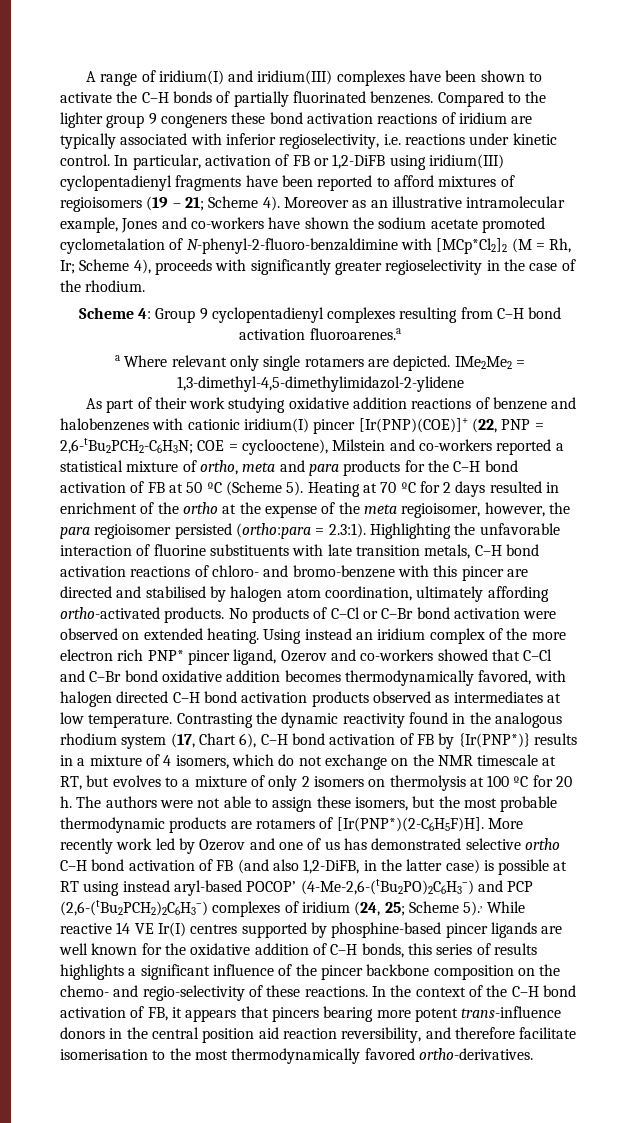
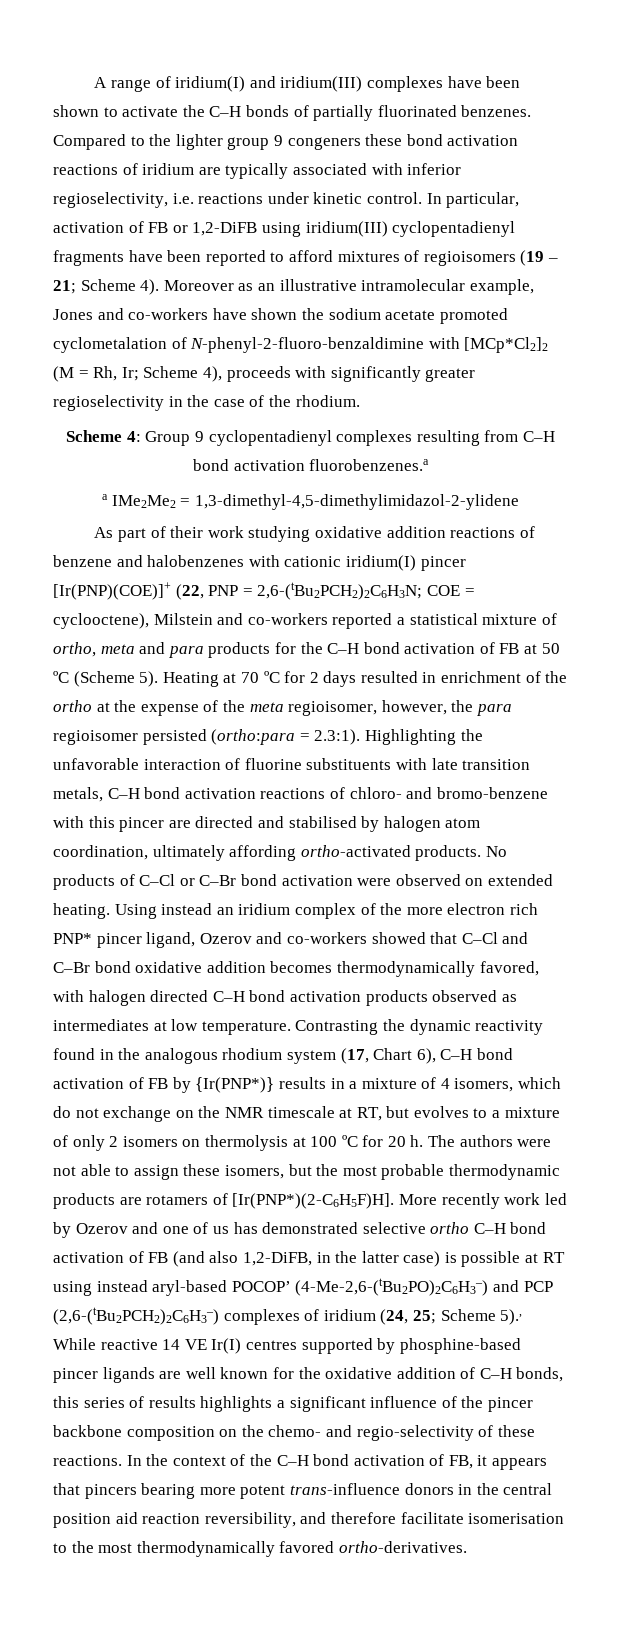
- Scheme 4: Group 9 cyclopentadienyl complexes resulting from C–H bond activation fluoroarenes.a
- a Where relevant only single rotamers are depicted. IMe2Me2 = 1,3-dimethyl-4,5-dimethylimidazol-2-ylidene
+ Scheme 4: Group 9 cyclopentadienyl complexes resulting from C–H bond activation fluorobenzenes.a
+ a IMe2Me2 = 1,3-dimethyl-4,5-dimethylimidazol-2-ylidene
- As part of their work studying oxidative addition reactions of benzene and halobenzenes with cationic iridium(I) pincer [Ir(PNP)(COE)]+ (22, PNP = 2,6-tBu2PCH2-C6H3N; COE = cyclooctene), Milstein and co-workers reported a statistical mixture of ortho, meta and para products for the C–H bond activation of FB at 50 ºC (Scheme 5).
+ As part of their work studying oxidative addition reactions of benzene and halobenzenes with cationic iridium(I) pincer [Ir(PNP)(COE)]+ (22, PNP = 2,6-(tBu2PCH2)2C6H3N; COE = cyclooctene), Milstein and co-workers reported a statistical mixture of ortho, meta and para products for the C–H bond activation of FB at 50 ºC (Scheme 5).

